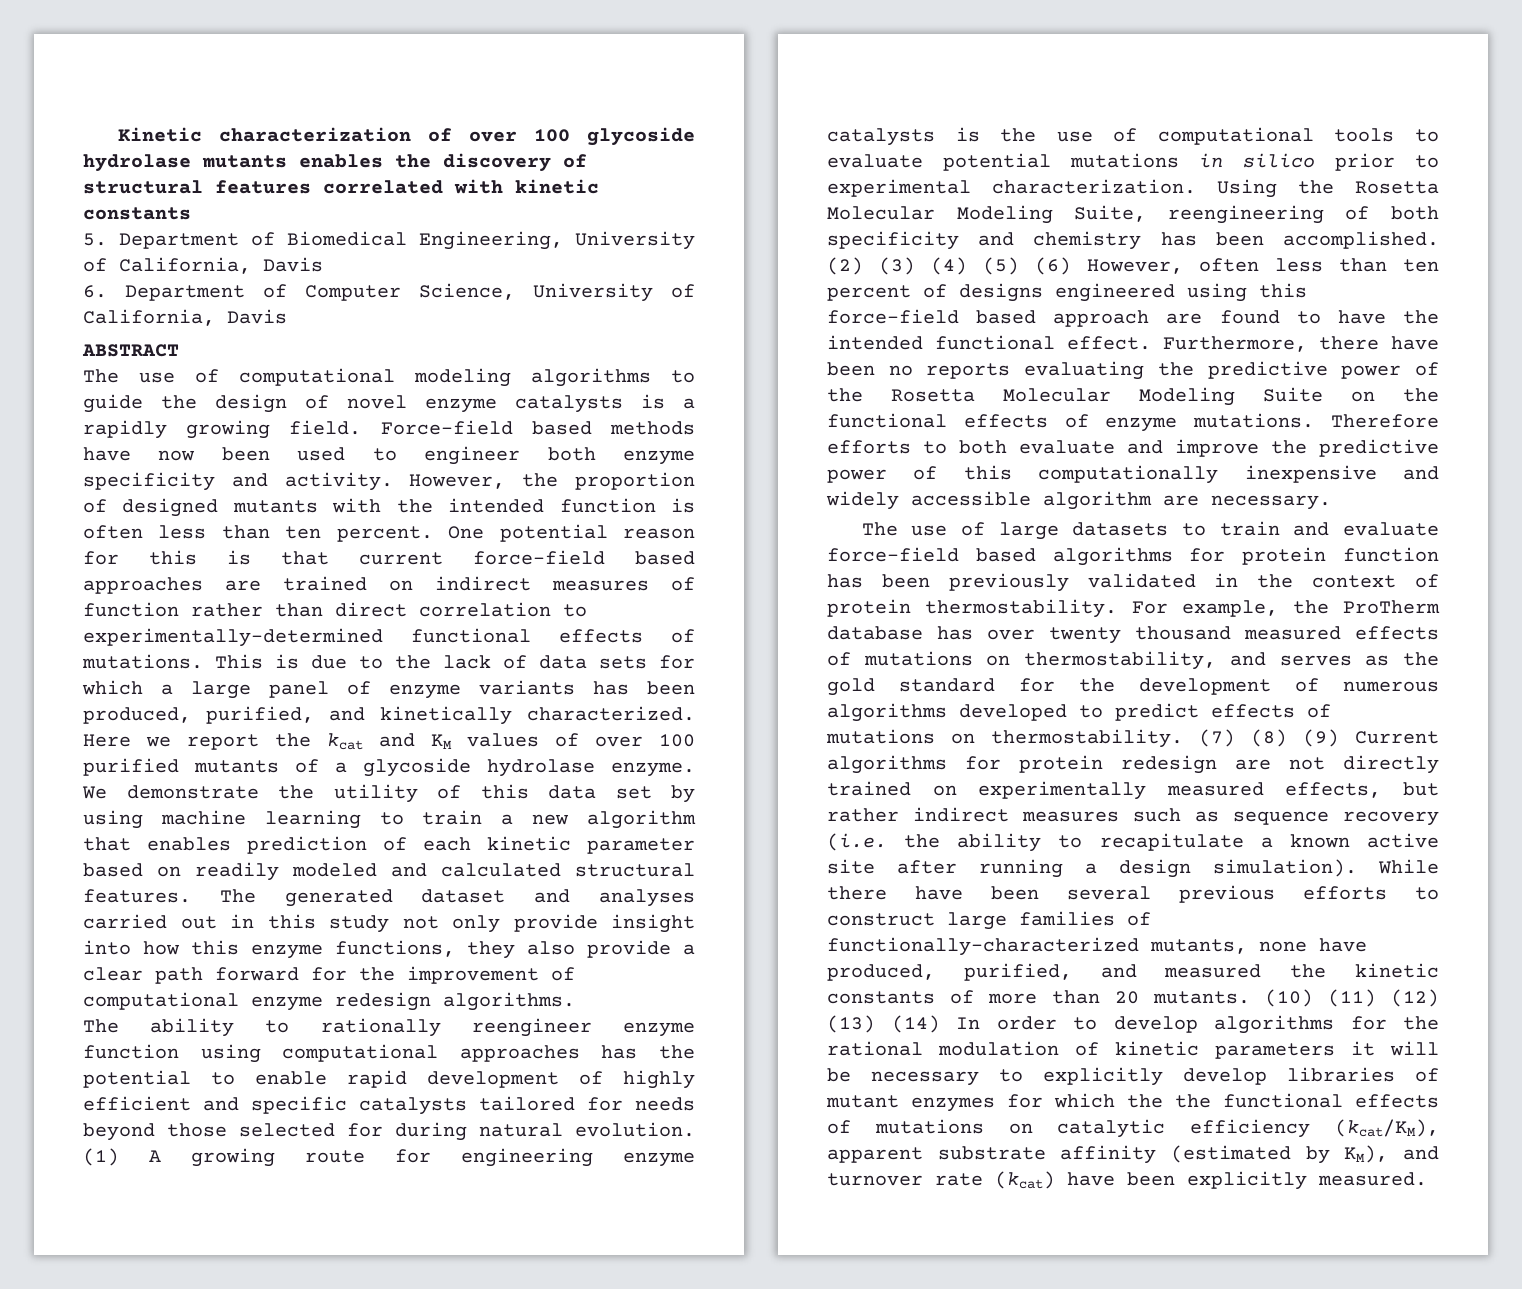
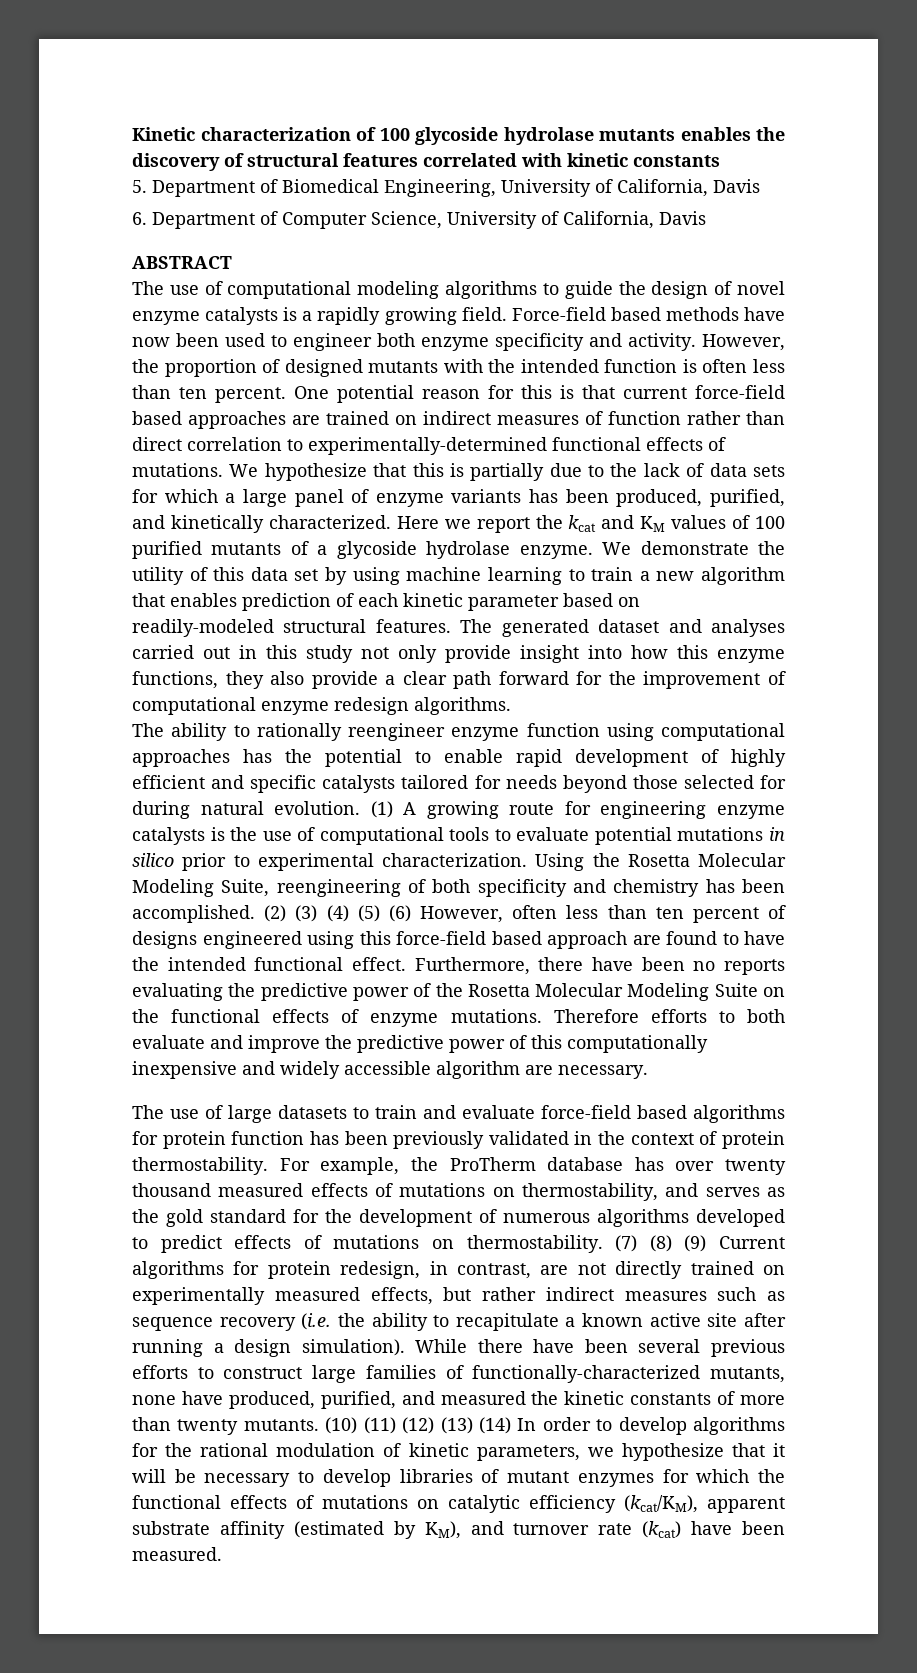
- Kinetic characterization of over 100 glycoside hydrolase mutants enables the discovery of structural features correlated with kinetic constants
+ Kinetic characterization of 100 glycoside hydrolase mutants enables the discovery of structural features correlated with kinetic constants
- This is due to the lack of data sets for which a large panel of enzyme variants has been produced, purified, and kinetically characterized.
+ We hypothesize that this is partially due to the lack of data sets for which a large panel of enzyme variants has been produced, purified, and kinetically characterized.
- Here we report the kcat and KM values of over 100 purified mutants of a glycoside hydrolase enzyme.
+ Here we report the kcat and KM values of 100 purified mutants of a glycoside hydrolase enzyme.
- We demonstrate the utility of this data set by using machine learning to train a new algorithm that enables prediction of each kinetic parameter based on readily modeled and calculated structural features.
+ We demonstrate the utility of this data set by using machine learning to train a new algorithm that enables prediction of each kinetic parameter based on readily-modeled structural features.
- (7) (8) (9) Current algorithms for protein redesign are not directly trained on experimentally measured effects, but rather indirect measures such as sequence recovery (i.e. the ability to recapitulate a known active site after running a design simulation).
+ (7) (8) (9) Current algorithms for protein redesign, in contrast, are not directly trained on experimentally measured effects, but rather indirect measures such as sequence recovery (i.e. the ability to recapitulate a known active site after running a design simulation).
- While there have been several previous efforts to construct large families of functionally-characterized mutants, none have produced, purified, and measured the kinetic constants of more than 20 mutants.
+ While there have been several previous efforts to construct large families of functionally-characterized mutants, none have produced, purified, and measured the kinetic constants of more than twenty mutants.
- (10) (11) (12) (13) (14) In order to develop algorithms for the rational modulation of kinetic parameters it will be necessary to explicitly develop libraries of mutant enzymes for which the the functional effects of mutations on catalytic efficiency (kcat/KM), apparent substrate affinity (estimated by KM), and turnover rate (kcat) have been explicitly measured.
+ (10) (11) (12) (13) (14) In order to develop algorithms for the rational modulation of kinetic parameters, we hypothesize that it will be necessary to develop libraries of mutant enzymes for which the functional effects of mutations on catalytic efficiency (kcat/KM), apparent substrate affinity (estimated by KM), and turnover rate (kcat) have been measured.

